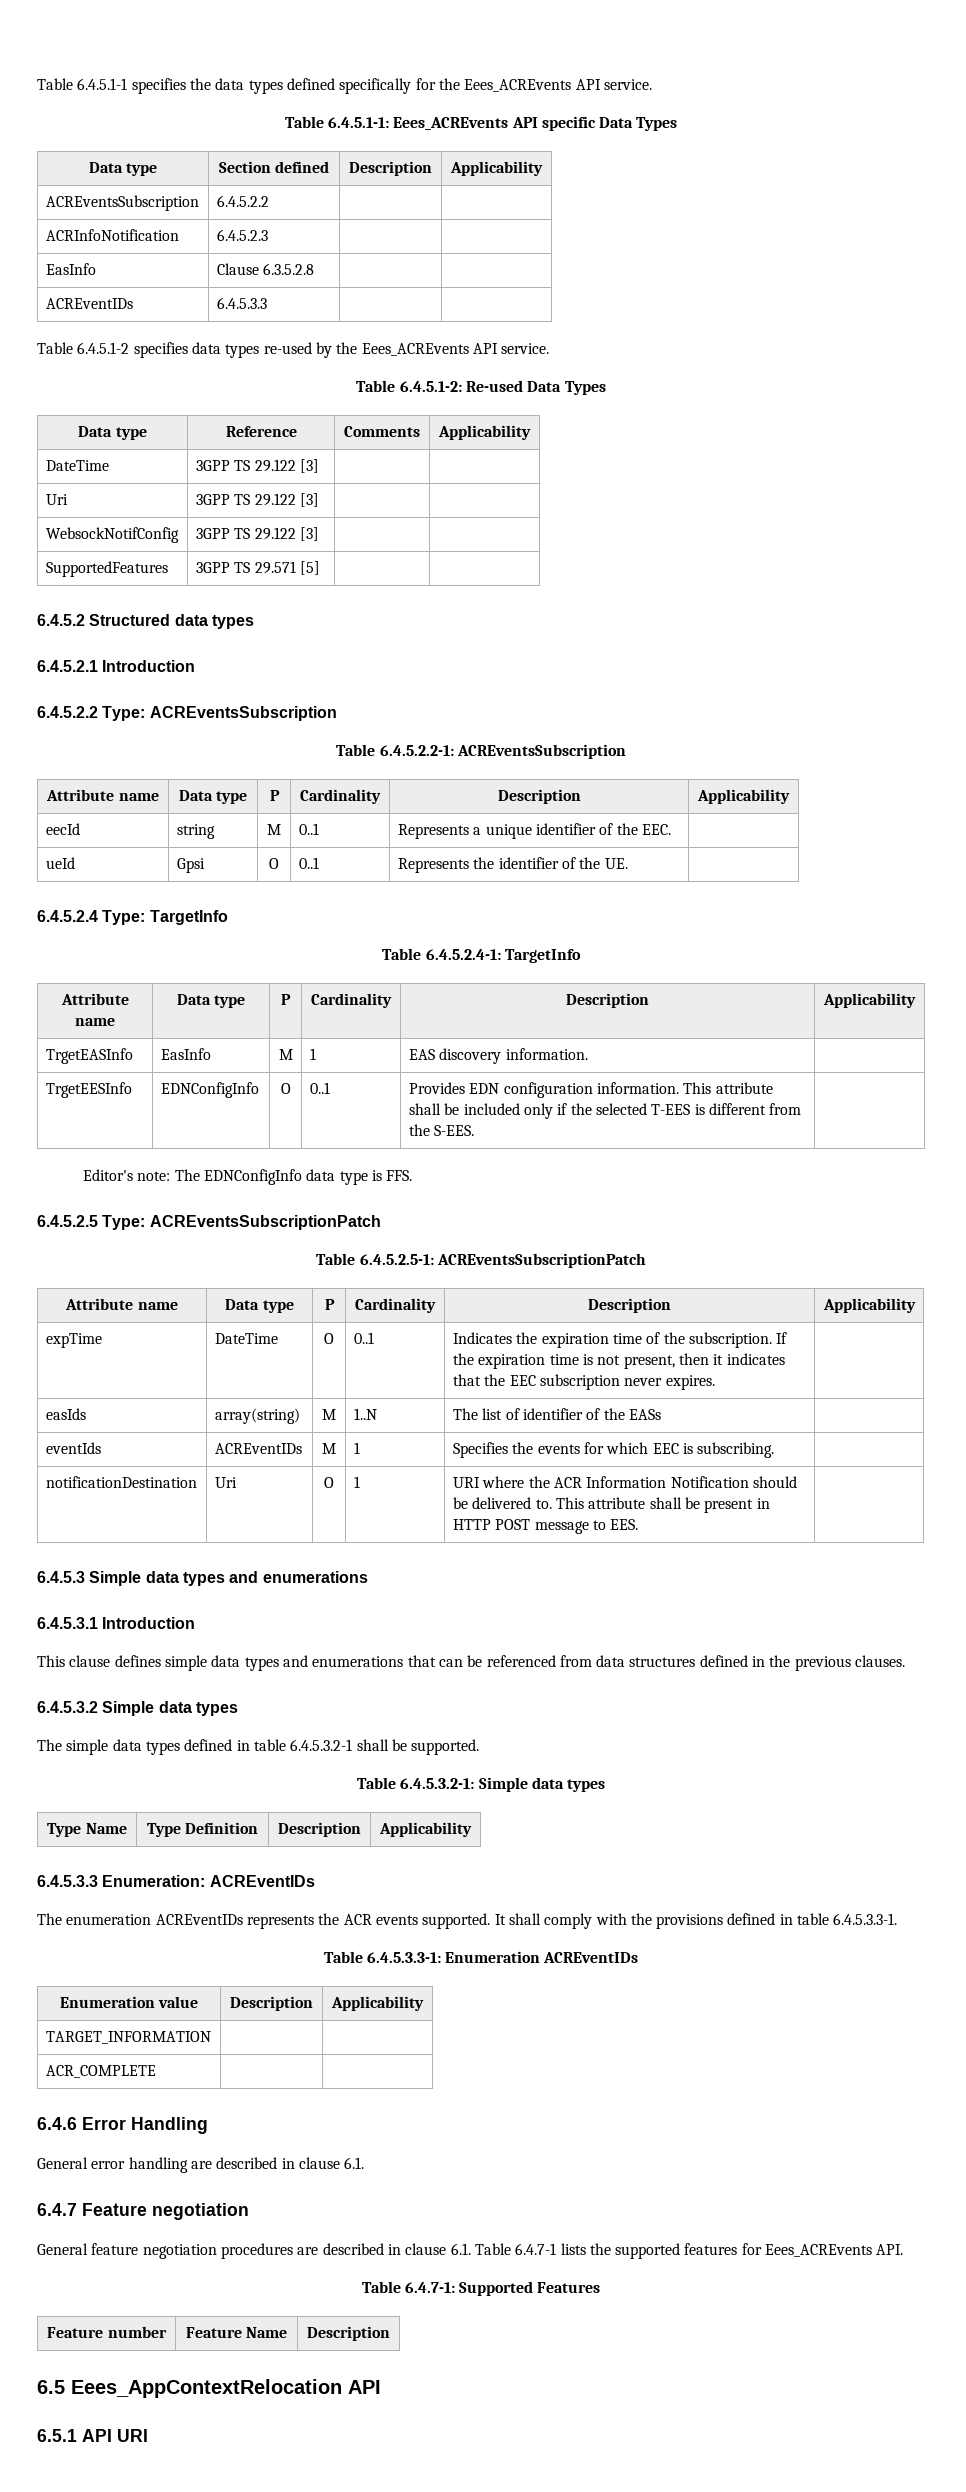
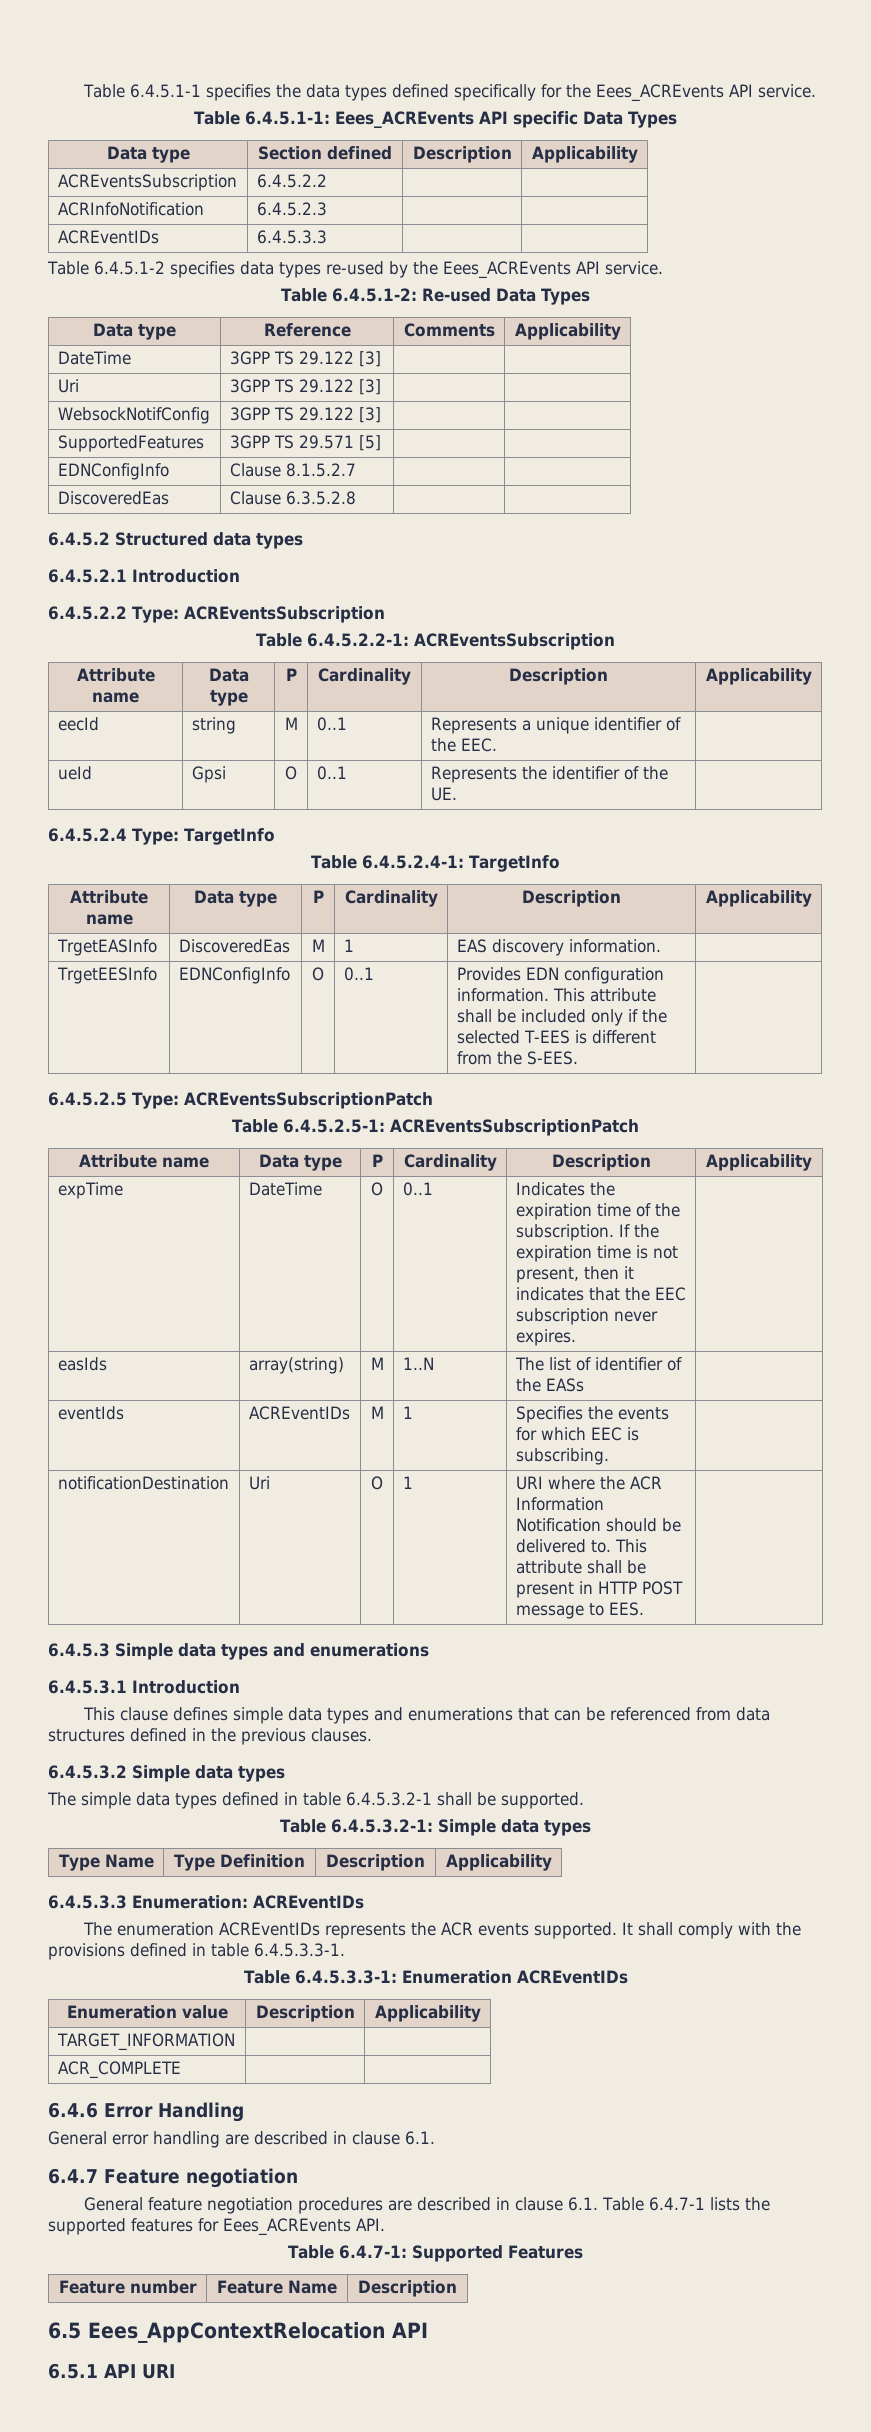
- EasInfo | Clause 6.3.5.2.8 | |
+ EDNConfigInfo | Clause 8.1.5.2.7 | |
+ DiscoveredEas | Clause 6.3.5.2.8 | |
- TrgetEASInfo | EasInfo | M | 1 | EAS discovery information. |
+ TrgetEASInfo | DiscoveredEas | M | 1 | EAS discovery information. |
- Editor's note: The EDNConfigInfo data type is FFS.

